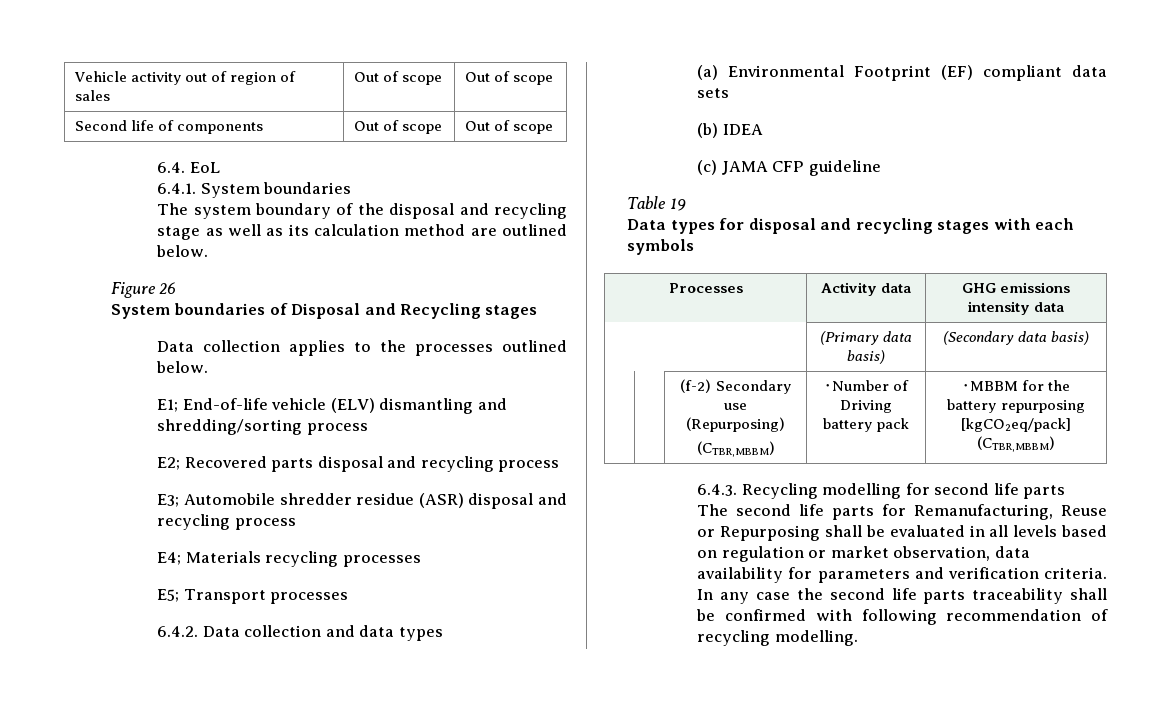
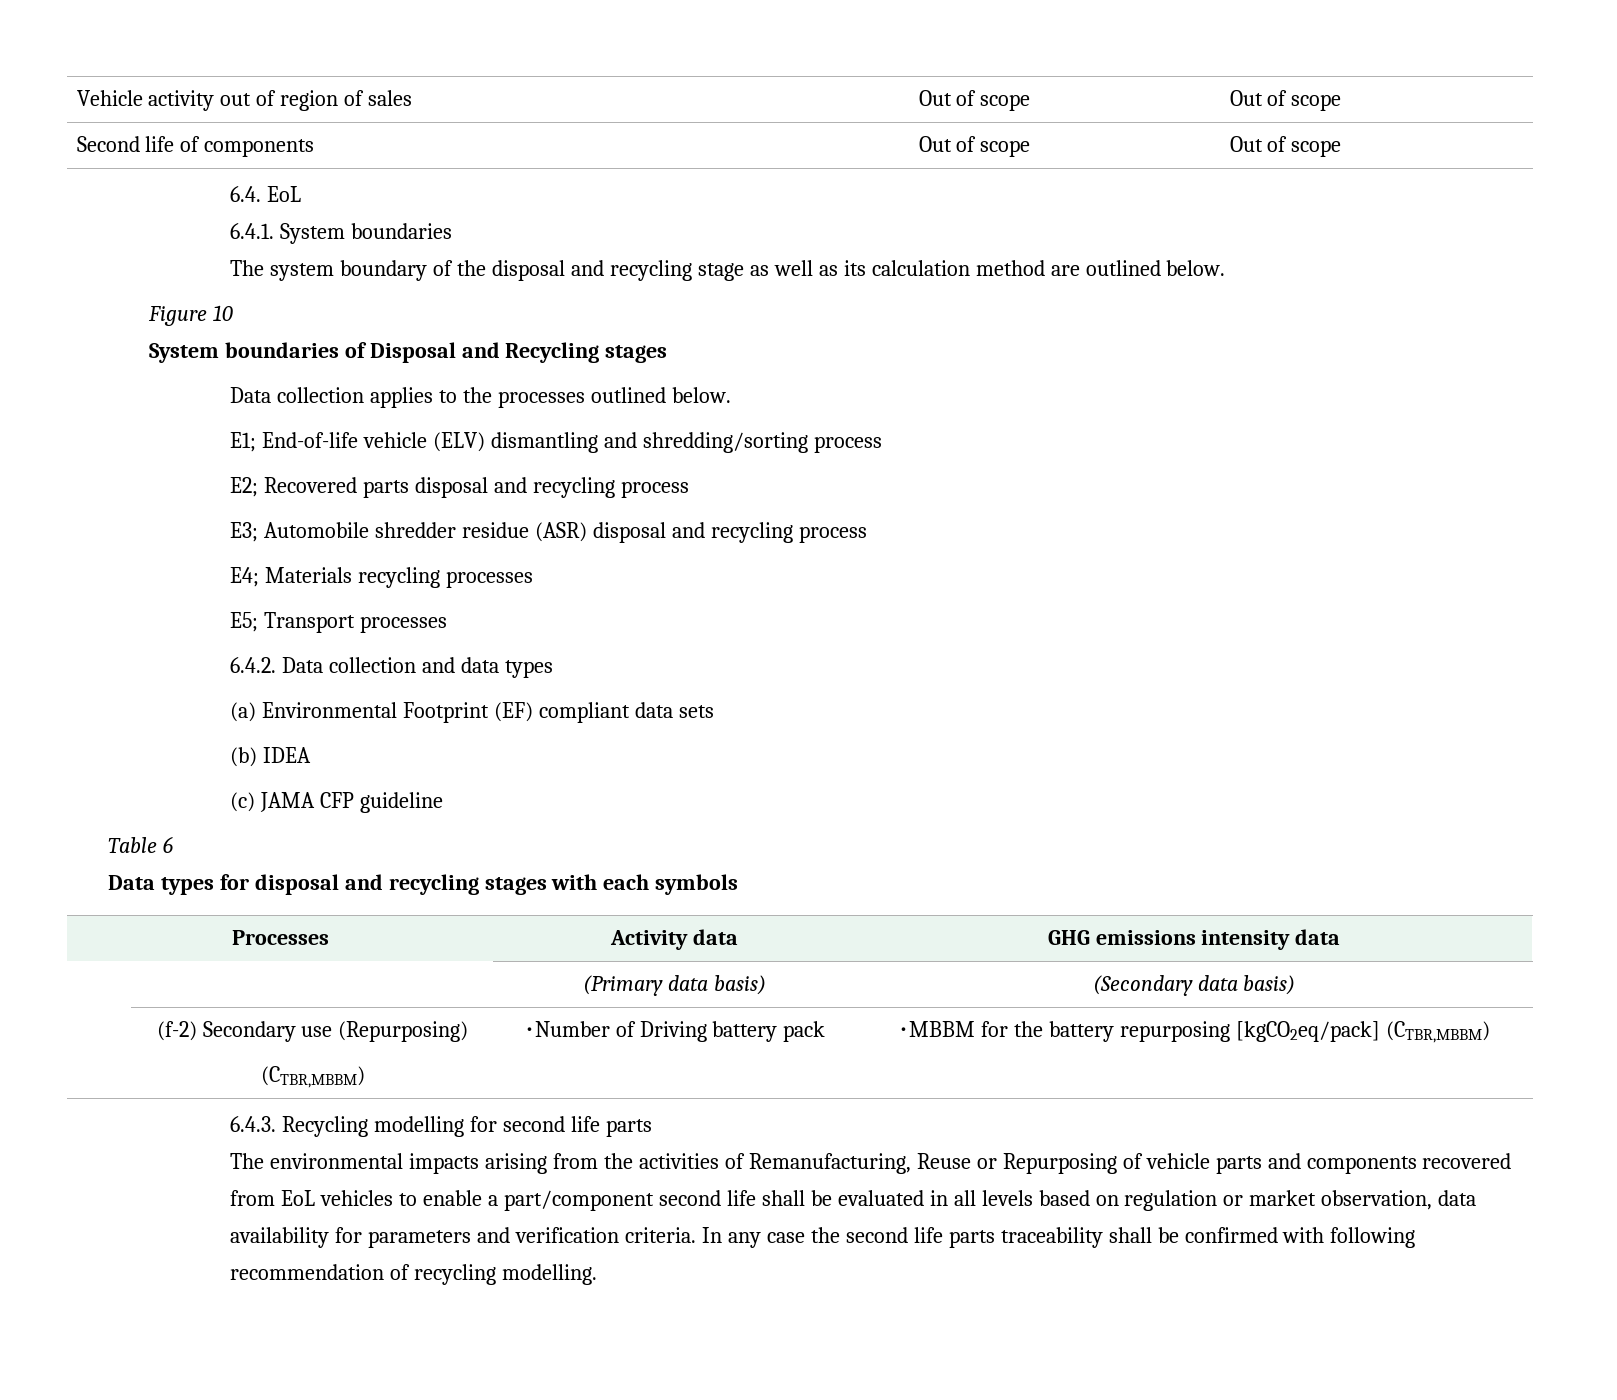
- Figure 26
+ Figure 10
- Table 19
+ Table 6
- The second life parts for Remanufacturing, Reuse or Repurposing shall be evaluated in all levels based on regulation or market observation, data availability for parameters and verification criteria.
+ The environmental impacts arising from the activities of Remanufacturing, Reuse or Repurposing of vehicle parts and components recovered from EoL vehicles to enable a part/component second life shall be evaluated in all levels based on regulation or market observation, data availability for parameters and verification criteria.

